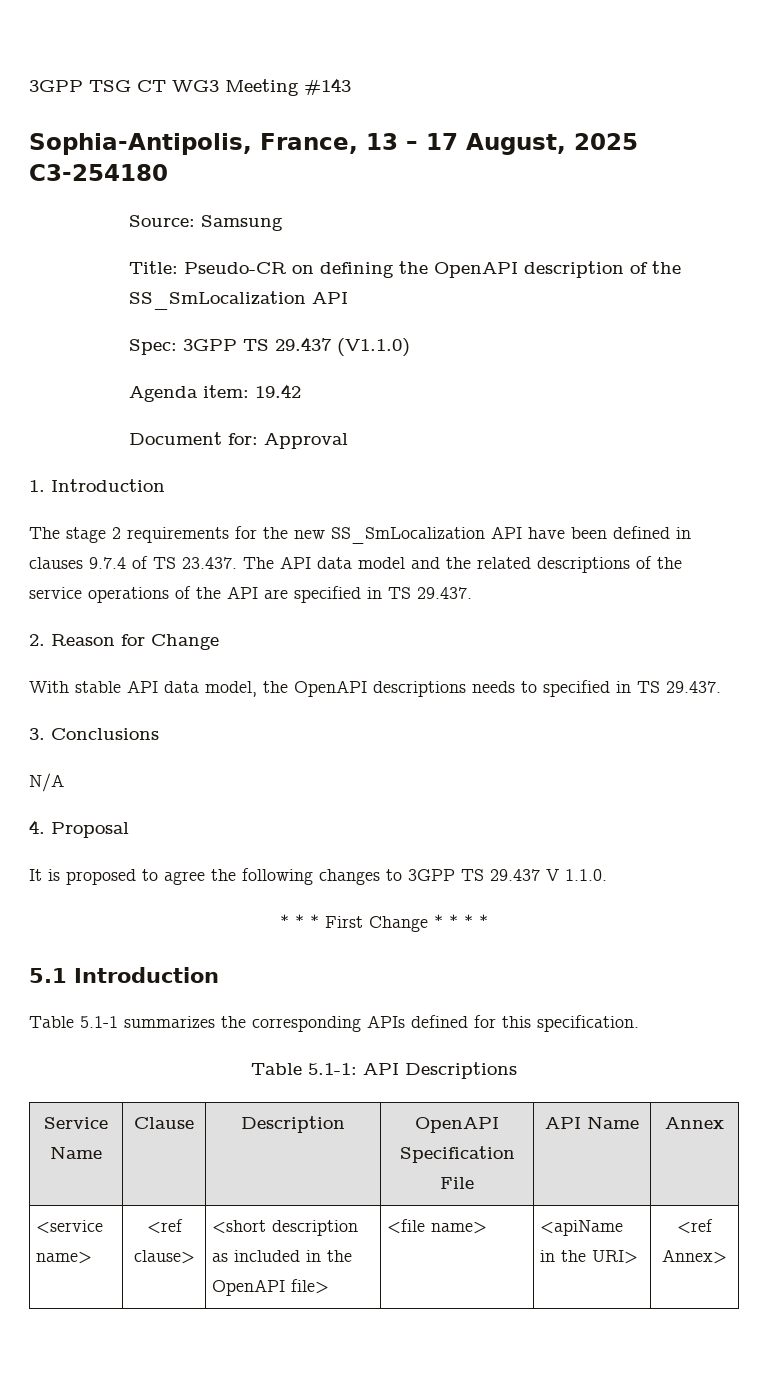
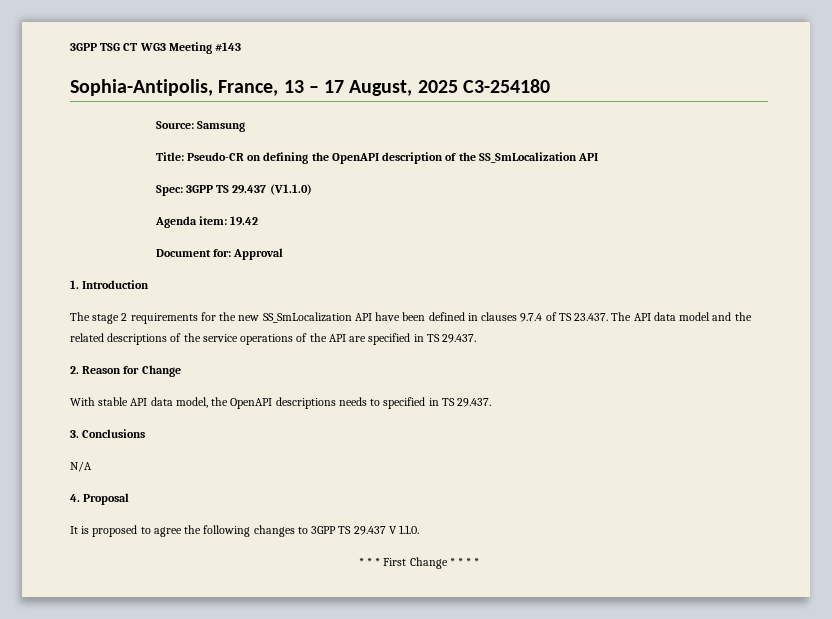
- 5.1 Introduction
- Table 5.1-1 summarizes the corresponding APIs defined for this specification.
- Table 5.1-1: API Descriptions
- Service Name | Clause | Description | OpenAPI Specification File | API Name | Annex
- <service name> | <ref clause> | <short description as included in the OpenAPI file> | <file name> | <apiName in the URI> | <ref Annex>

